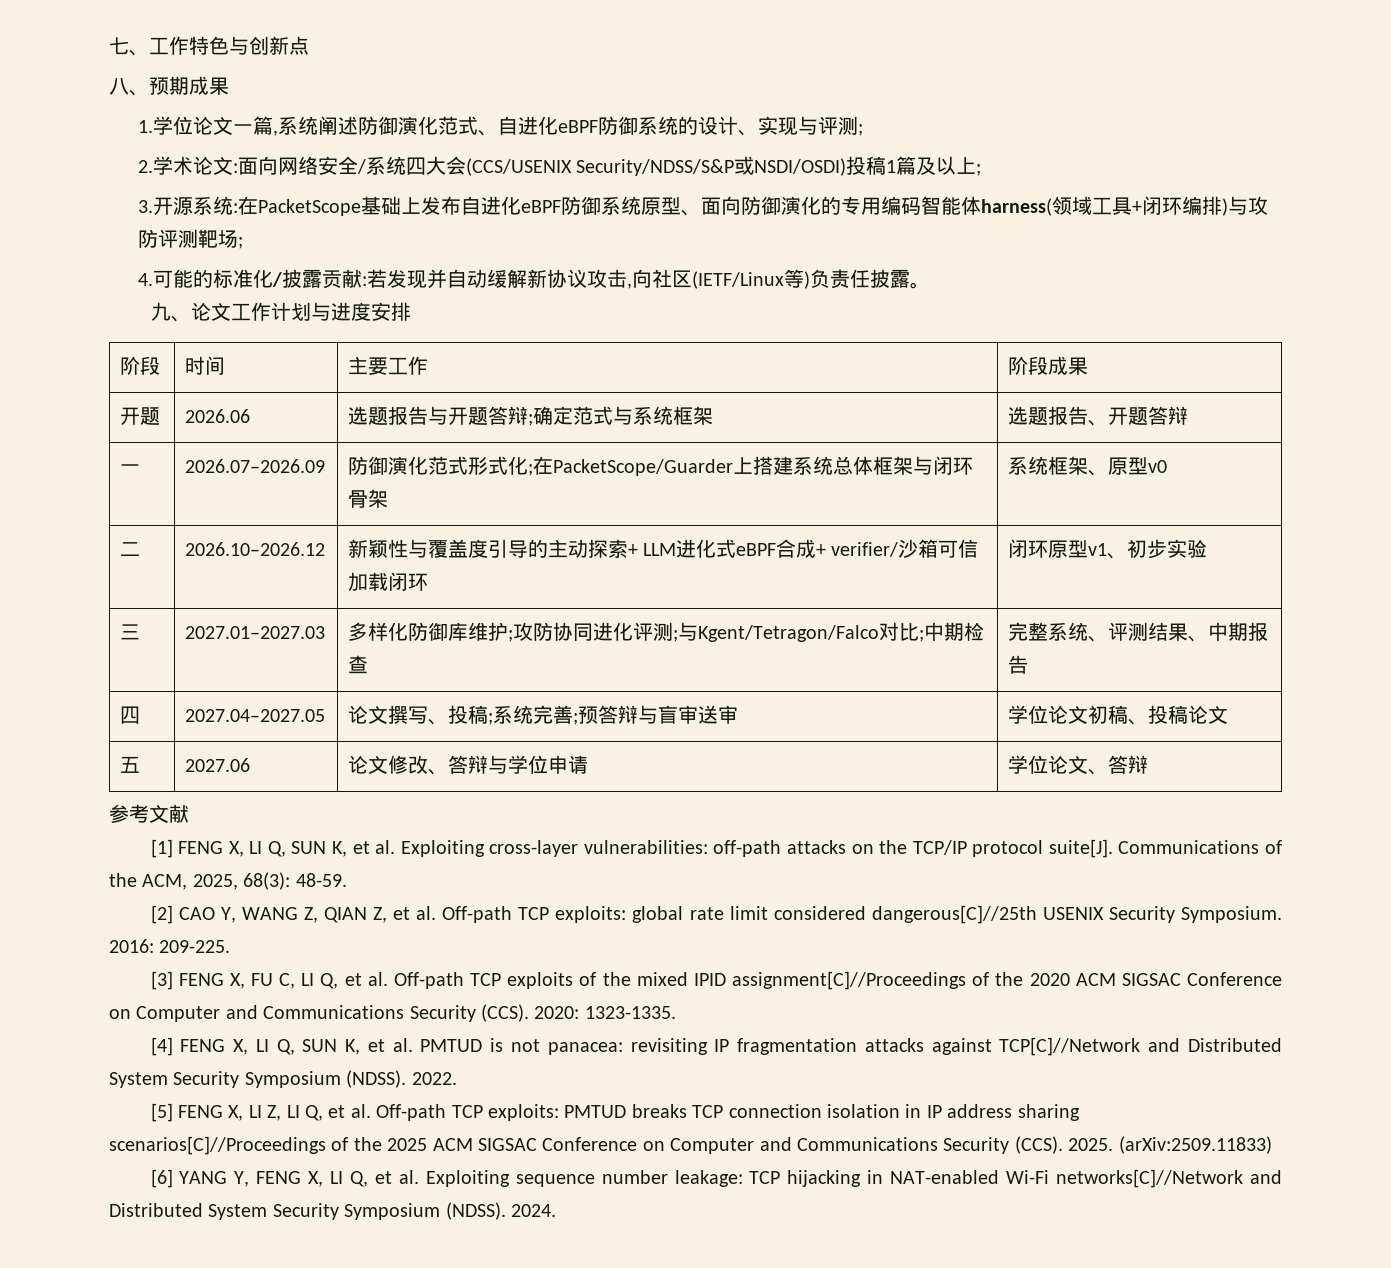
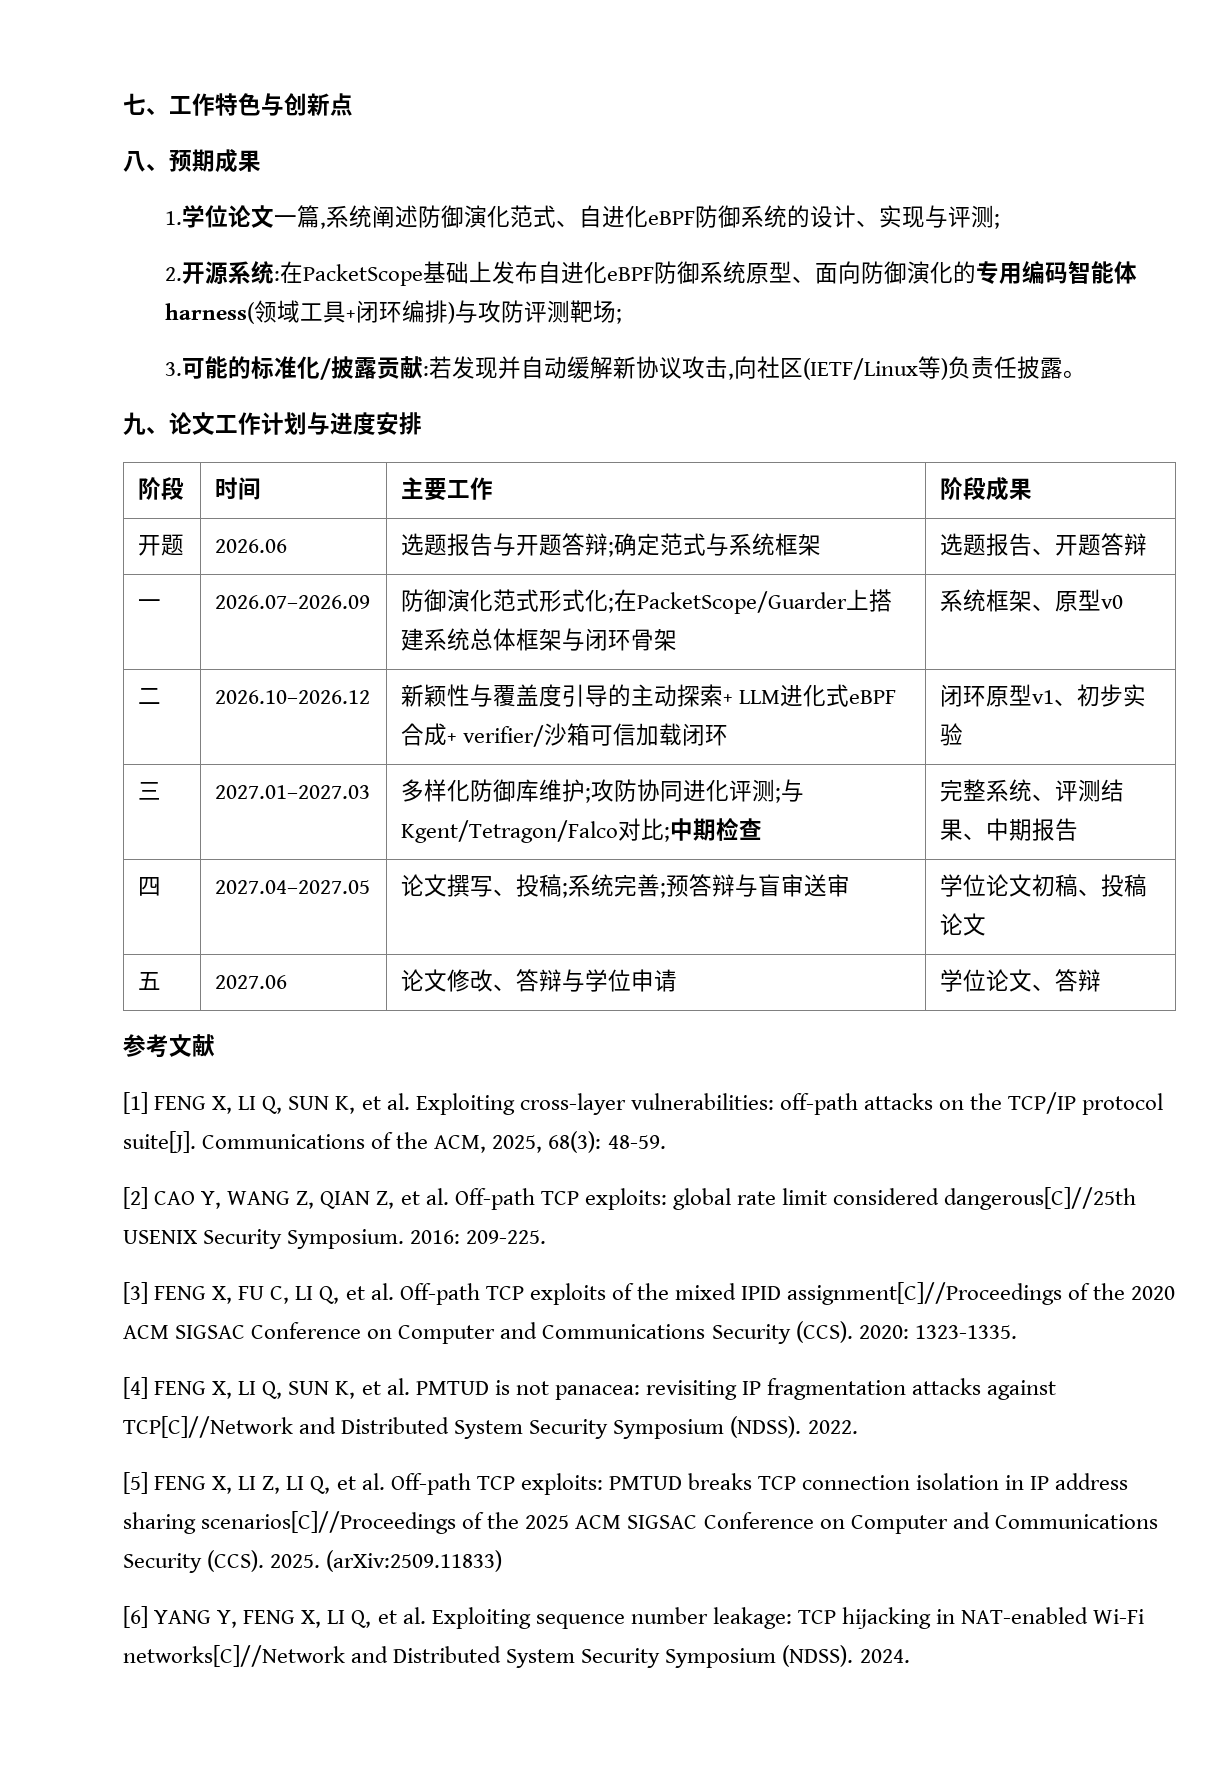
- 2.学术论文:面向网络安全/系统四大会(CCS/USENIX Security/NDSS/S&P或NSDI/OSDI)投稿1篇及以上;
- 3.开源系统:在PacketScope基础上发布自进化eBPF防御系统原型、面向防御演化的专用编码智能体harness(领域工具+闭环编排)与攻防评测靶场;
+ 2.开源系统:在PacketScope基础上发布自进化eBPF防御系统原型、面向防御演化的专用编码智能体harness(领域工具+闭环编排)与攻防评测靶场;
- 4.可能的标准化/披露贡献:若发现并自动缓解新协议攻击,向社区(IETF/Linux等)负责任披露。
+ 3.可能的标准化/披露贡献:若发现并自动缓解新协议攻击,向社区(IETF/Linux等)负责任披露。

